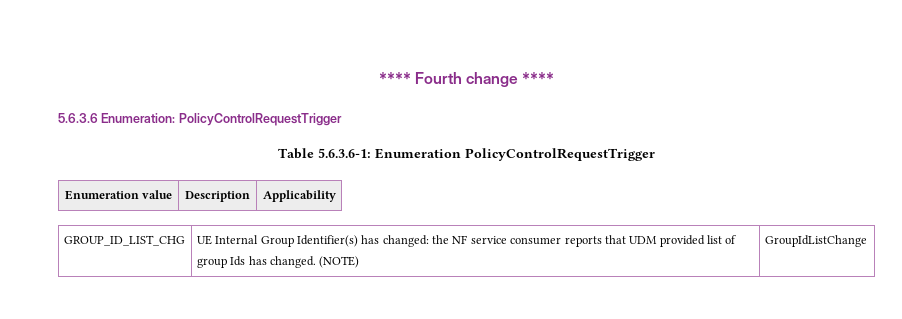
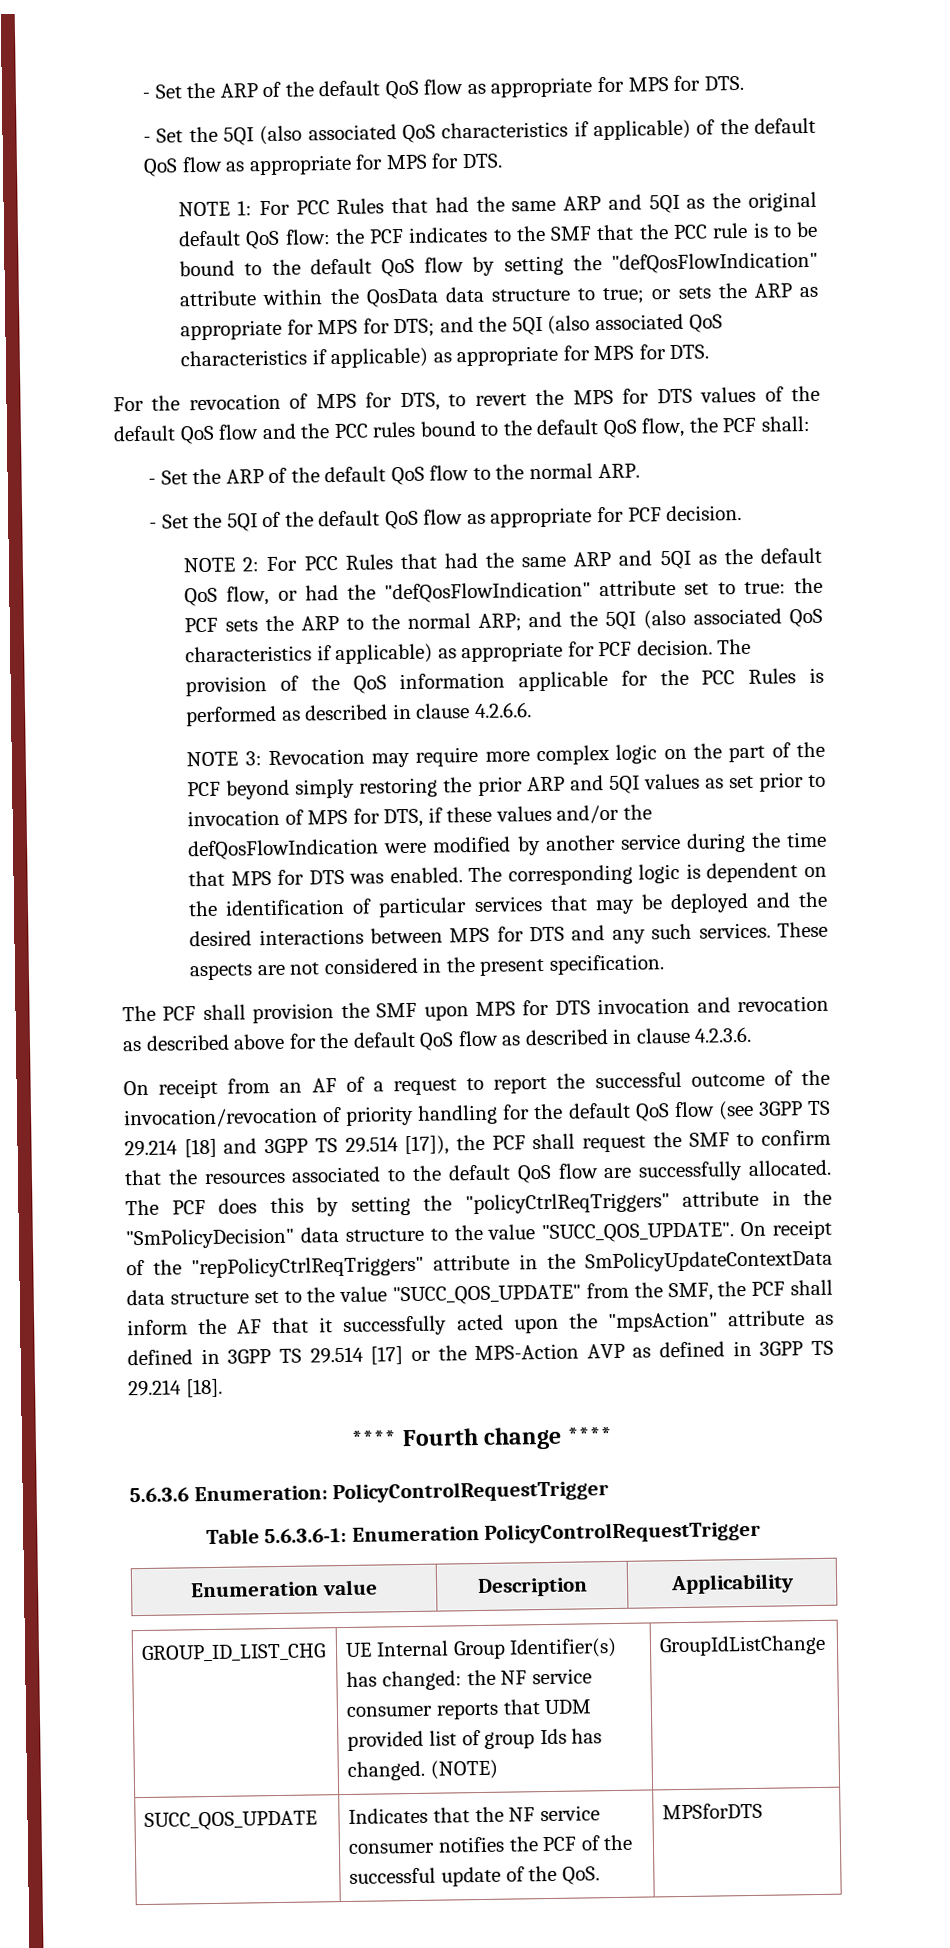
+ - Set the ARP of the default QoS flow as appropriate for MPS for DTS.
+ - Set the 5QI (also associated QoS characteristics if applicable) of the default QoS flow as appropriate for MPS for DTS.
+ NOTE 1: For PCC Rules that had the same ARP and 5QI as the original default QoS flow: the PCF indicates to the SMF that the PCC rule is to be bound to the default QoS flow by setting the "defQosFlowIndication" attribute within the QosData data structure to true; or sets the ARP as appropriate for MPS for DTS; and the 5QI (also associated QoS characteristics if applicable) as appropriate for MPS for DTS.
+ For the revocation of MPS for DTS, to revert the MPS for DTS values of the default QoS flow and the PCC rules bound to the default QoS flow, the PCF shall:
+ - Set the ARP of the default QoS flow to the normal ARP.
+ - Set the 5QI of the default QoS flow as appropriate for PCF decision.
+ NOTE 2: For PCC Rules that had the same ARP and 5QI as the default QoS flow, or had the "defQosFlowIndication" attribute set to true: the PCF sets the ARP to the normal ARP; and the 5QI (also associated QoS characteristics if applicable) as appropriate for PCF decision. The provision of the QoS information applicable for the PCC Rules is performed as described in clause 4.2.6.6.
+ NOTE 3: Revocation may require more complex logic on the part of the PCF beyond simply restoring the prior ARP and 5QI values as set prior to invocation of MPS for DTS, if these values and/or the defQosFlowIndication were modified by another service during the time that MPS for DTS was enabled. The corresponding logic is dependent on the identification of particular services that may be deployed and the desired interactions between MPS for DTS and any such services. These aspects are not considered in the present specification.
+ The PCF shall provision the SMF upon MPS for DTS invocation and revocation as described above for the default QoS flow as described in clause 4.2.3.6.
+ On receipt from an AF of a request to report the successful outcome of the invocation/revocation of priority handling for the default QoS flow (see 3GPP TS 29.214 [18] and 3GPP TS 29.514 [17]), the PCF shall request the SMF to confirm that the resources associated to the default QoS flow are successfully allocated. The PCF does this by setting the "policyCtrlReqTriggers" attribute in the "SmPolicyDecision" data structure to the value "SUCC_QOS_UPDATE". On receipt of the "repPolicyCtrlReqTriggers" attribute in the SmPolicyUpdateContextData data structure set to the value "SUCC_QOS_UPDATE" from the SMF, the PCF shall inform the AF that it successfully acted upon the "mpsAction" attribute as defined in 3GPP TS 29.514 [17] or the MPS-Action AVP as defined in 3GPP TS 29.214 [18].
+ SUCC_QOS_UPDATE | Indicates that the NF service consumer notifies the PCF of the successful update of the QoS. | MPSforDTS

